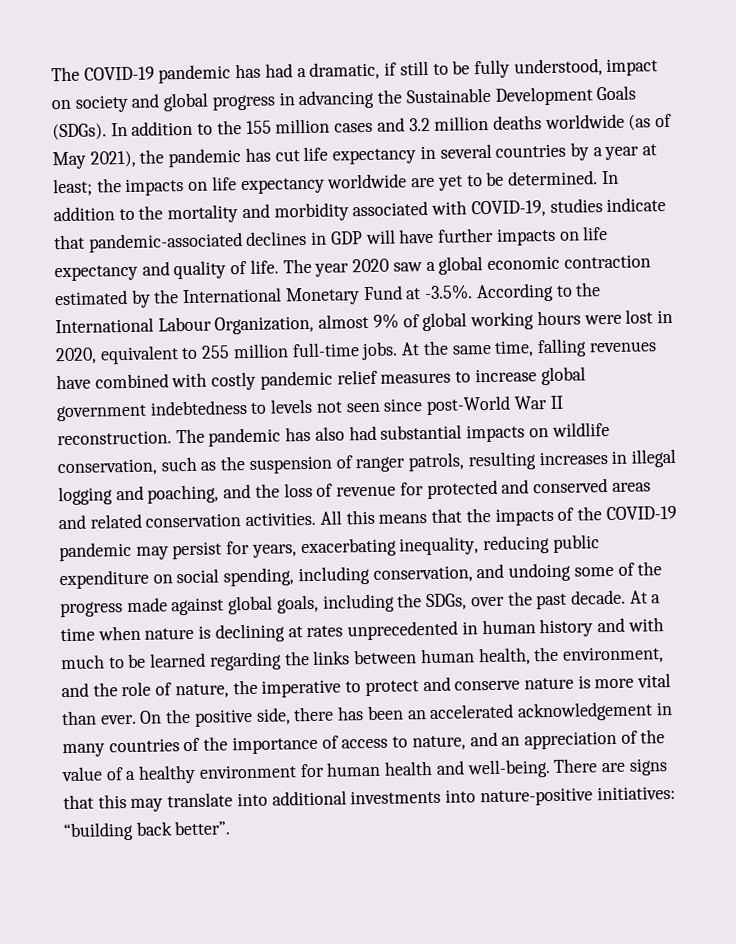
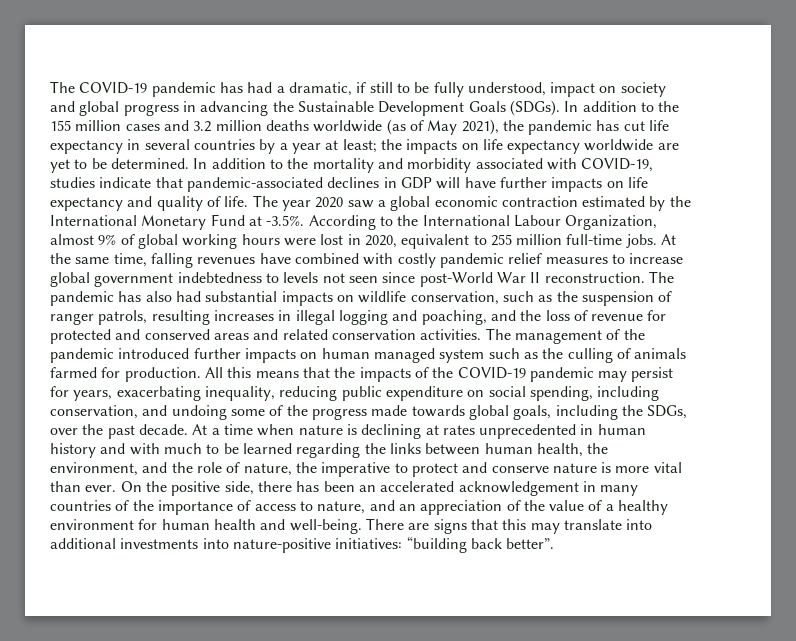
+ The management of the pandemic introduced further impacts on human managed system such as the culling of animals farmed for production.
- All this means that the impacts of the COVID-19 pandemic may persist for years, exacerbating inequality, reducing public expenditure on social spending, including conservation, and undoing some of the progress made against global goals, including the SDGs, over the past decade.
+ All this means that the impacts of the COVID-19 pandemic may persist for years, exacerbating inequality, reducing public expenditure on social spending, including conservation, and undoing some of the progress made towards global goals, including the SDGs, over the past decade.

